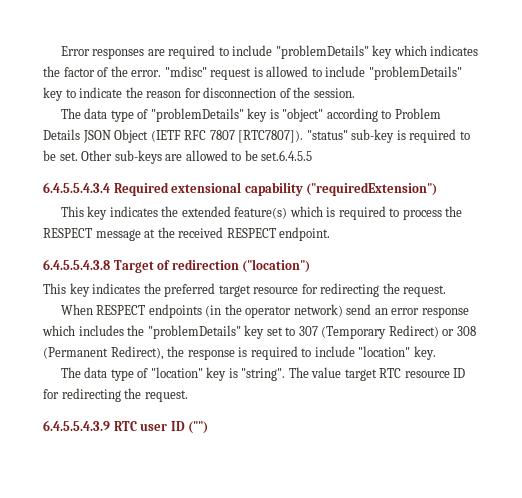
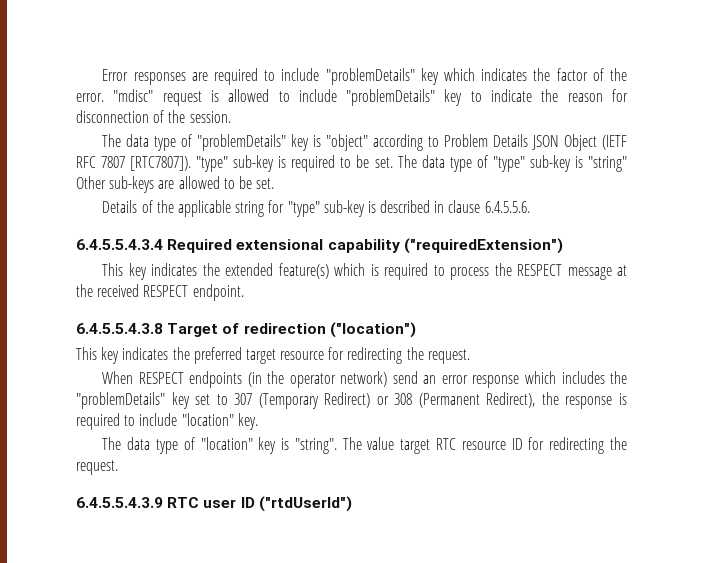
- "status" sub-key is required to be set.
+ "type" sub-key is required to be set.
- Other sub-keys are allowed to be set.6.4.5.5
+ The data type of "type" sub-key is "string" Other sub-keys are allowed to be set.
+ Details of the applicable string for "type" sub-key is described in clause 6.4.5.5.6.
- 6.4.5.5.4.3.9 RTC user ID ("")
+ 6.4.5.5.4.3.9 RTC user ID ("rtdUserId")

